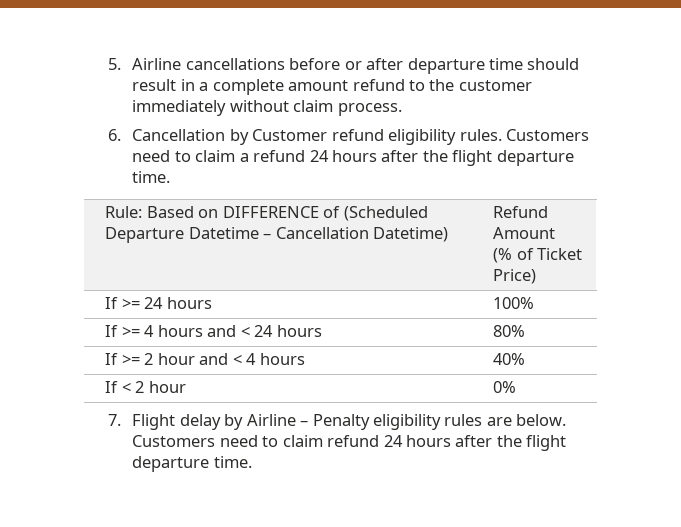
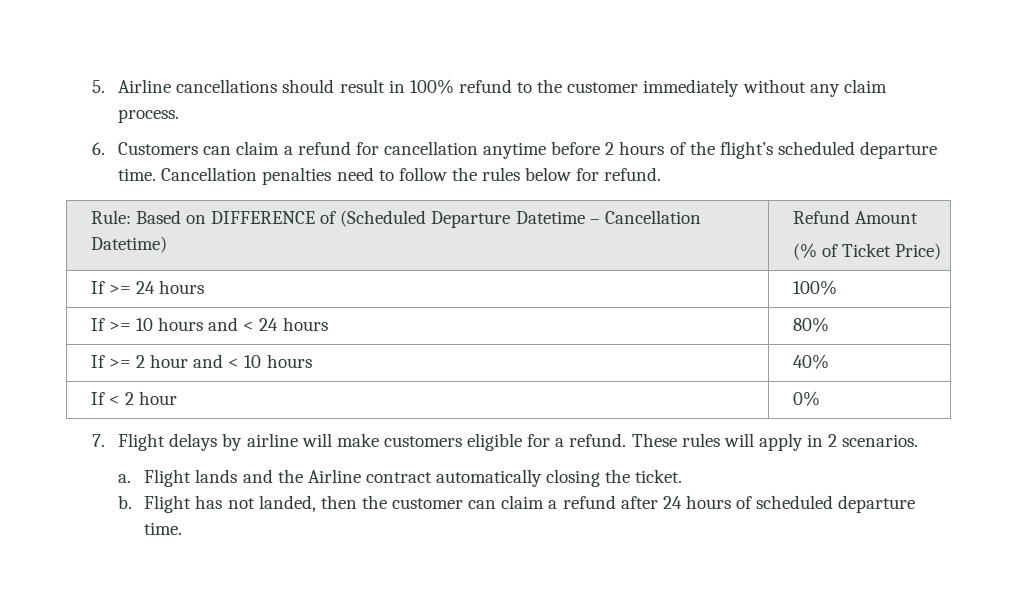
- 5. Airline cancellations before or after departure time should result in a complete amount refund to the customer immediately without claim process.
+ 5. Airline cancellations should result in 100% refund to the customer immediately without any claim process.
- 6. Cancellation by Customer refund eligibility rules. Customers need to claim a refund 24 hours after the flight departure time.
+ 6. Customers can claim a refund for cancellation anytime before 2 hours of the flight’s scheduled departure time. Cancellation penalties need to follow the rules below for refund.
- If >= 4 hours and < 24 hours | 80%
+ If >= 10 hours and < 24 hours | 80%
- If >= 2 hour and < 4 hours | 40%
+ If >= 2 hour and < 10 hours | 40%
- 7. Flight delay by Airline – Penalty eligibility rules are below. Customers need to claim refund 24 hours after the flight departure time.
+ 7. Flight delays by airline will make customers eligible for a refund. These rules will apply in 2 scenarios.
+ a. Flight lands and the Airline contract automatically closing the ticket.
+ b. Flight has not landed, then the customer can claim a refund after 24 hours of scheduled departure time.

